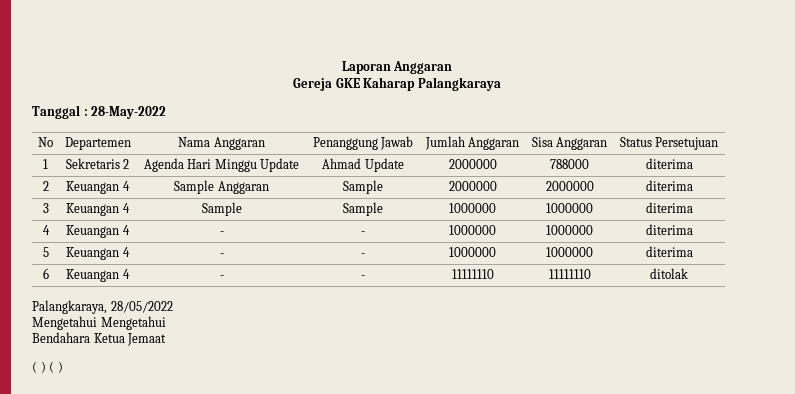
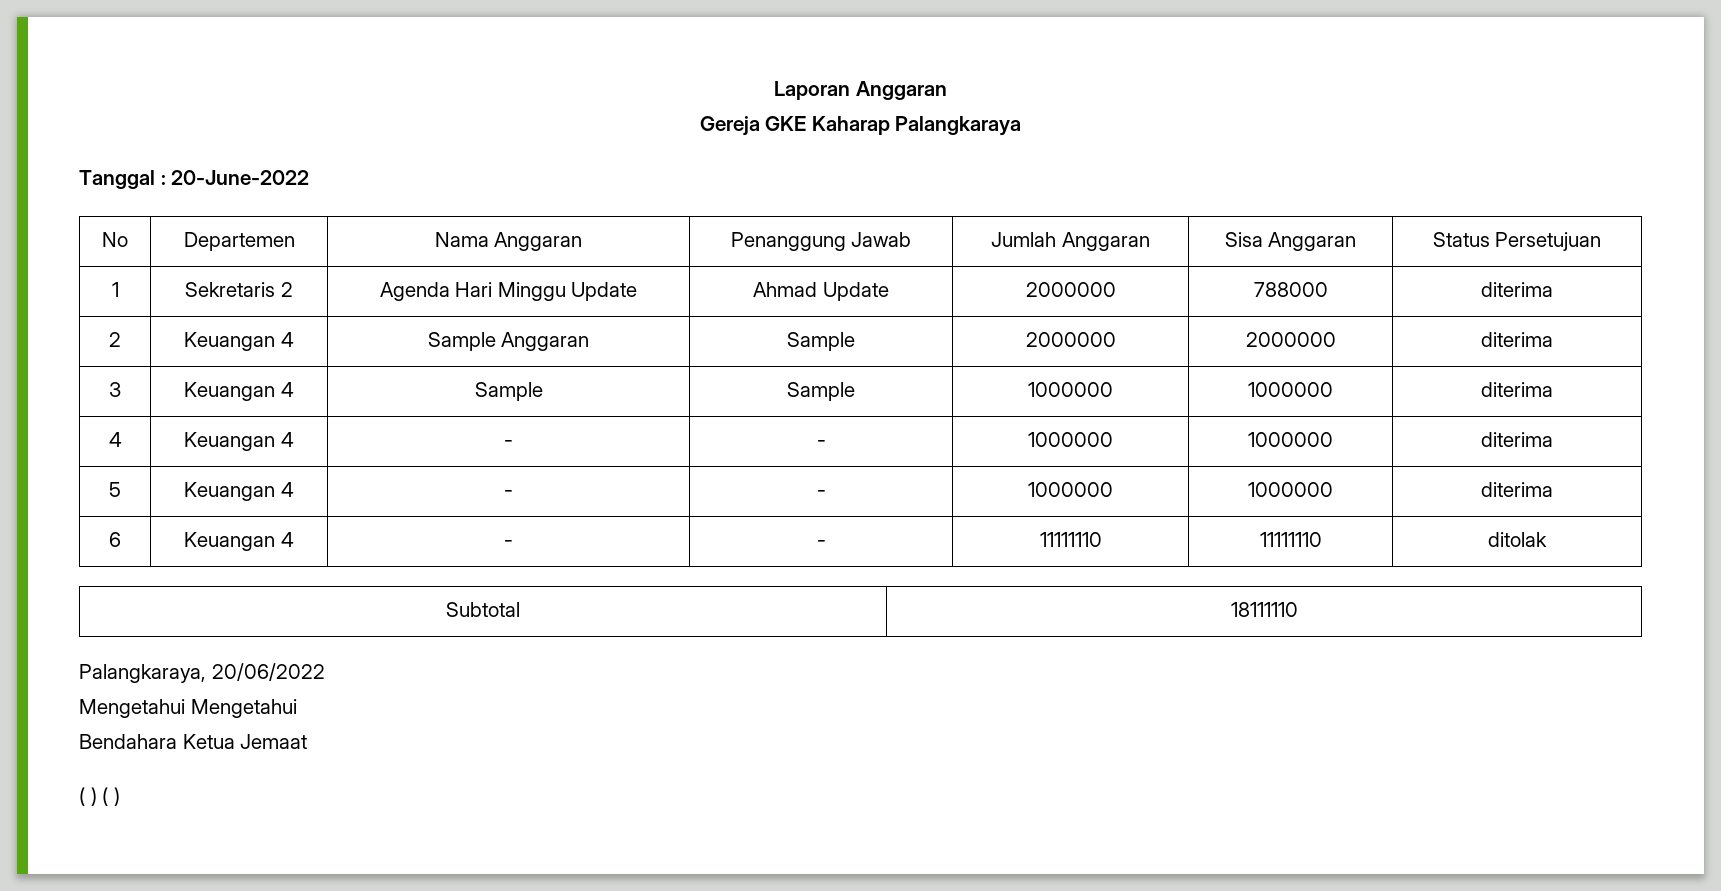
- Tanggal : 28-May-2022
+ Tanggal : 20-June-2022
+ Subtotal | 18111110
- Palangkaraya, 28/05/2022
+ Palangkaraya, 20/06/2022

